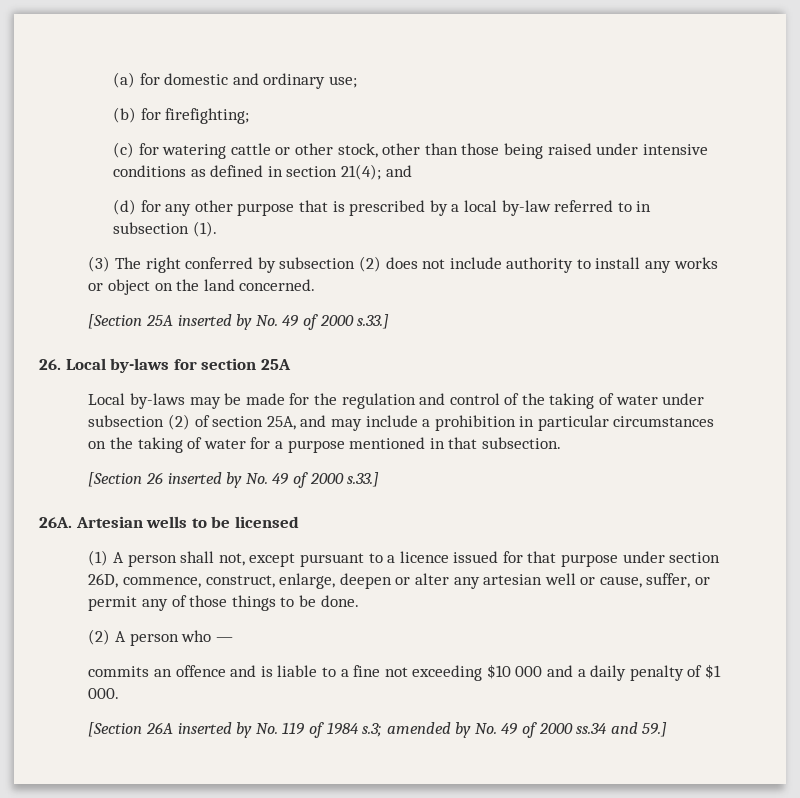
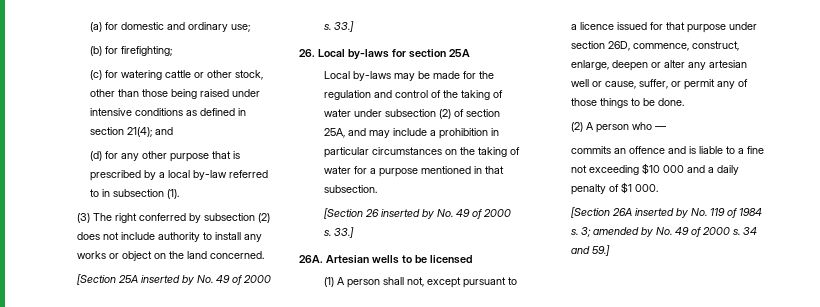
- [Section 25A inserted by No. 49 of 2000 s.33.]
+ [Section 25A inserted by No. 49 of 2000 s. 33.]
- [Section 26 inserted by No. 49 of 2000 s.33.]
+ [Section 26 inserted by No. 49 of 2000 s. 33.]
- [Section 26A inserted by No. 119 of 1984 s.3; amended by No. 49 of 2000 ss.34 and 59.]
+ [Section 26A inserted by No. 119 of 1984 s. 3; amended by No. 49 of 2000 s. 34 and 59.]

